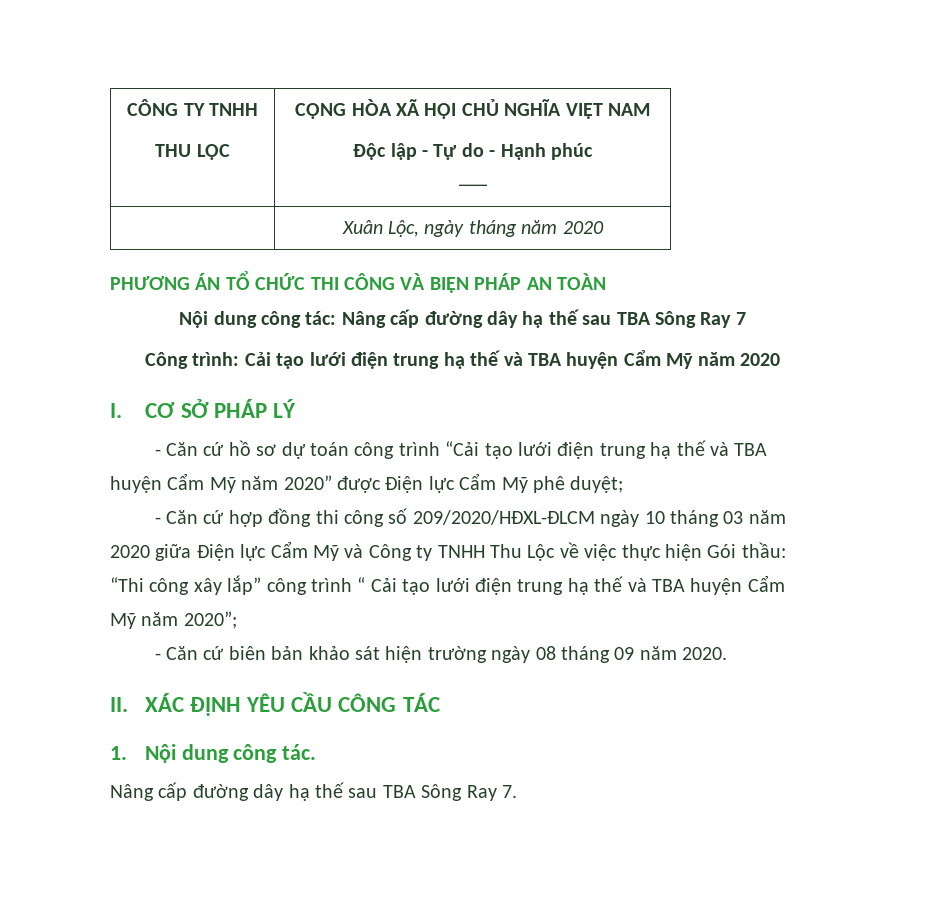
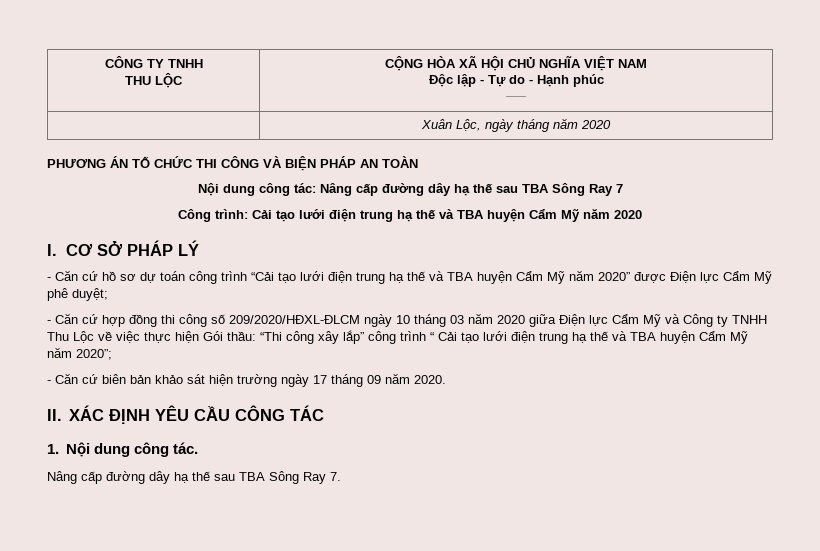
- - Căn cứ biên bản khảo sát hiện trường ngày 08 tháng 09 năm 2020.
+ - Căn cứ biên bản khảo sát hiện trường ngày 17 tháng 09 năm 2020.

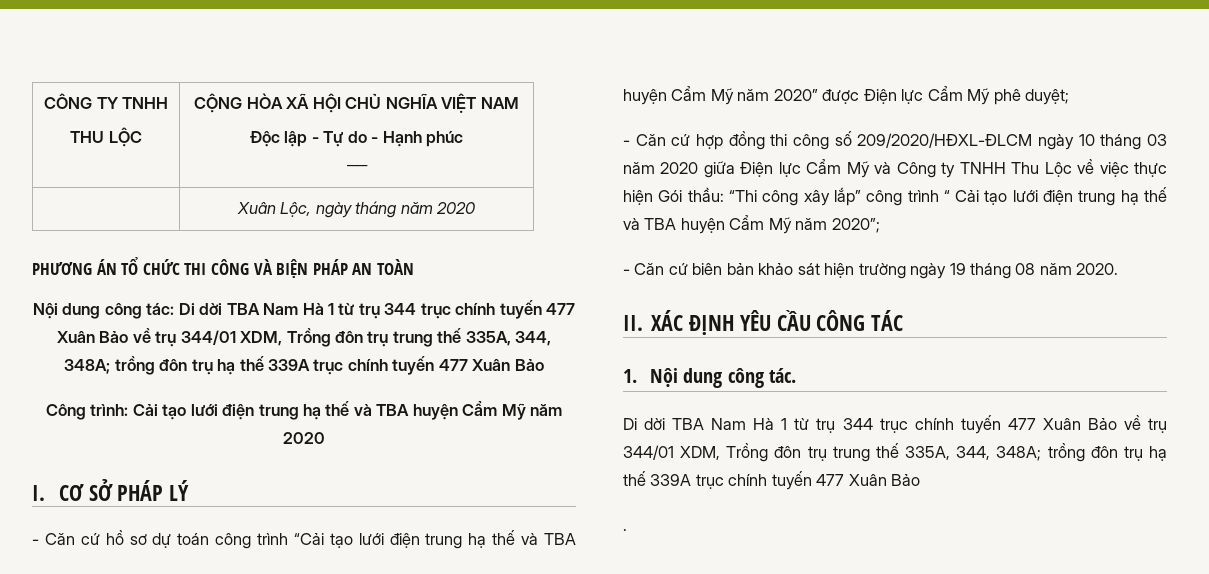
- Nội dung công tác: Nâng cấp đường dây hạ thế sau TBA Sông Ray 7
+ Nội dung công tác: Di dời TBA Nam Hà 1 từ trụ 344 trục chính tuyến 477 Xuân Bảo về trụ 344/01 XDM, Trồng đôn trụ trung thế 335A, 344, 348A; trồng đôn trụ hạ thế 339A trục chính tuyến 477 Xuân Bảo
- - Căn cứ biên bản khảo sát hiện trường ngày 17 tháng 09 năm 2020.
+ - Căn cứ biên bản khảo sát hiện trường ngày 19 tháng 08 năm 2020.
  1. Nội dung công tác.
- Nâng cấp đường dây hạ thế sau TBA Sông Ray 7.
+ Di dời TBA Nam Hà 1 từ trụ 344 trục chính tuyến 477 Xuân Bảo về trụ 344/01 XDM, Trồng đôn trụ trung thế 335A, 344, 348A; trồng đôn trụ hạ thế 339A trục chính tuyến 477 Xuân Bảo
+ .

